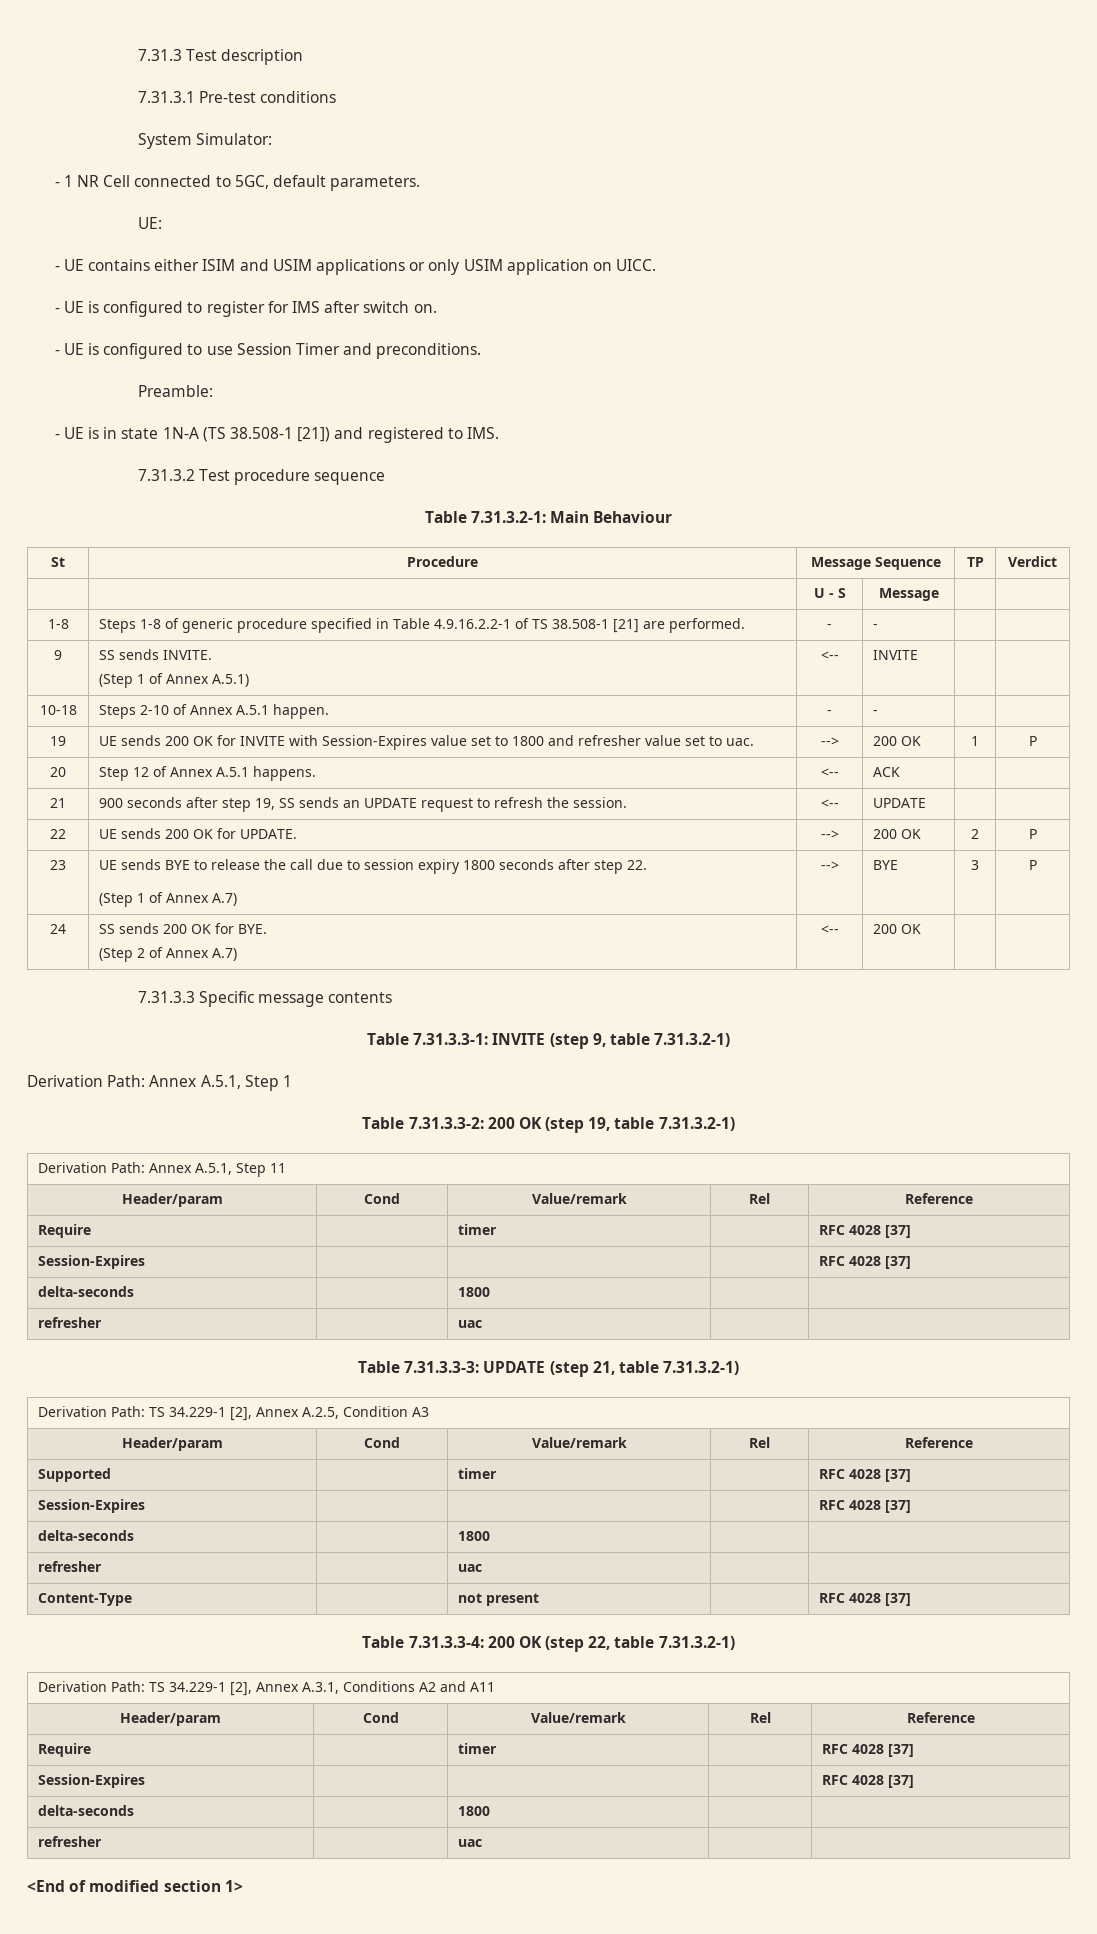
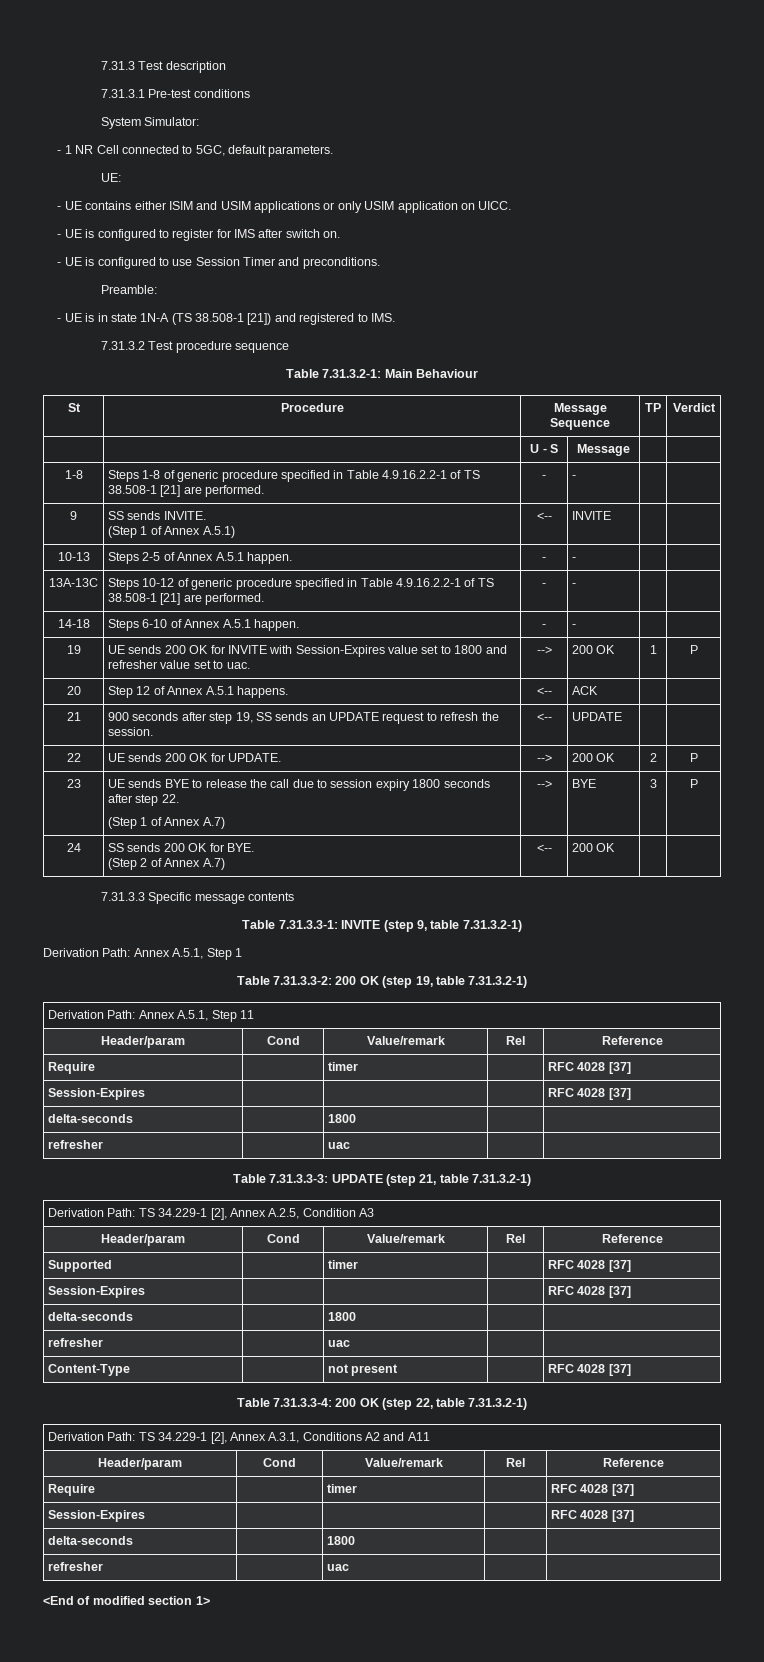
- 10-18 | Steps 2-10 of Annex A.5.1 happen. | - | - | |
+ 10-13 | Steps 2-5 of Annex A.5.1 happen. | - | - | |
+ 13A-13C | Steps 10-12 of generic procedure specified in Table 4.9.16.2.2-1 of TS 38.508-1 [21] are performed. | - | - | |
+ 14-18 | Steps 6-10 of Annex A.5.1 happen. | - | - | |

